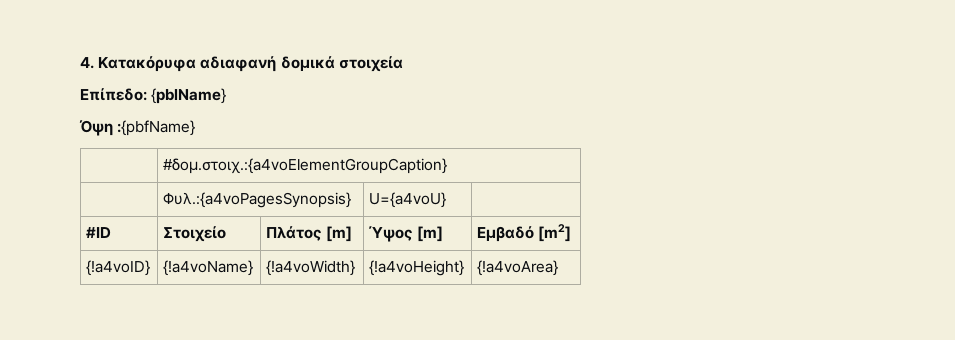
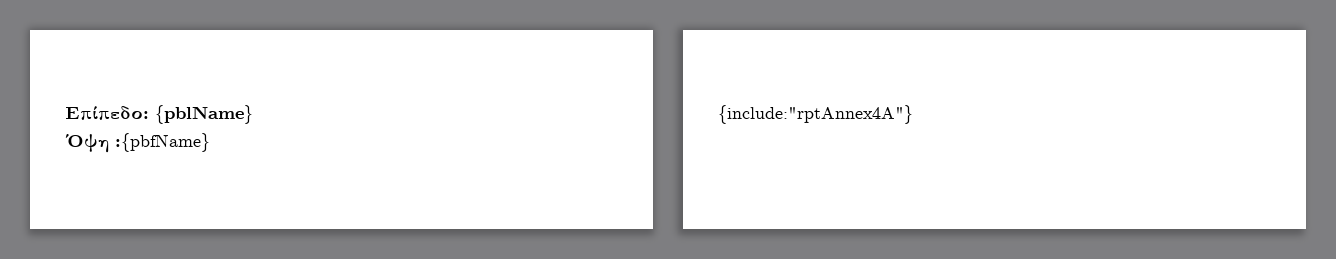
- 4. Κατακόρυφα αδιαφανή δομικά στοιχεία
- | #δομ.στοιχ.:{a4voElementGroupCaption}
- | Φυλ.:{a4voPagesSynopsis} | U={a4voU} |
- #ID | Στοιχείο | Πλάτος [m] | Ύψος [m] | Εμβαδό [m2]
- {!a4voID} | {!a4voName} | {!a4voWidth} | {!a4voHeight} | {!a4voArea}
+ {include:"rptAnnex4A"}

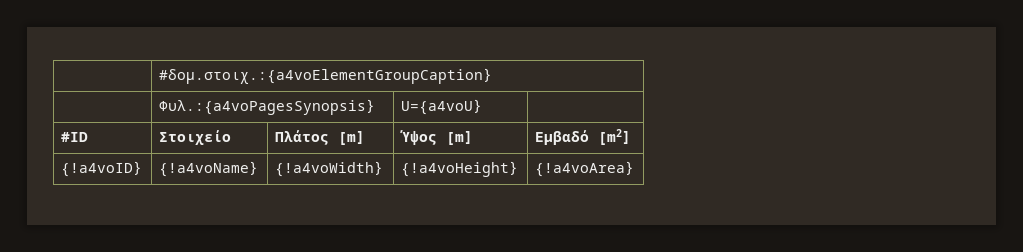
- Επίπεδο: {pblName}
- Όψη :{pbfName}
- {include:"rptAnnex4A"}
+ | #δομ.στοιχ.:{a4voElementGroupCaption}
+ | Φυλ.:{a4voPagesSynopsis} | U={a4voU} |
+ #ID | Στοιχείο | Πλάτος [m] | Ύψος [m] | Εμβαδό [m2]
+ {!a4voID} | {!a4voName} | {!a4voWidth} | {!a4voHeight} | {!a4voArea}

